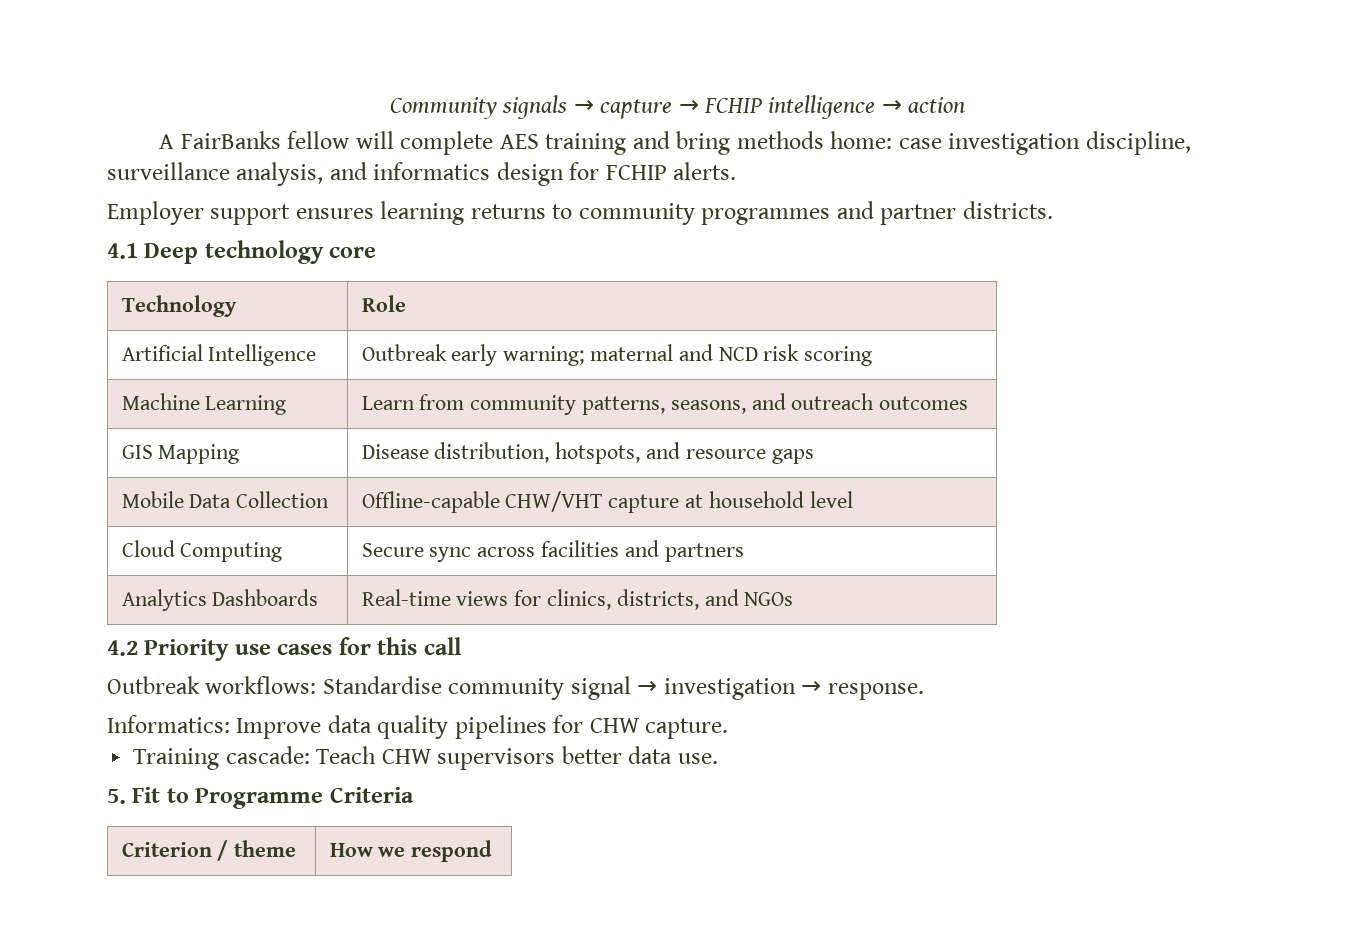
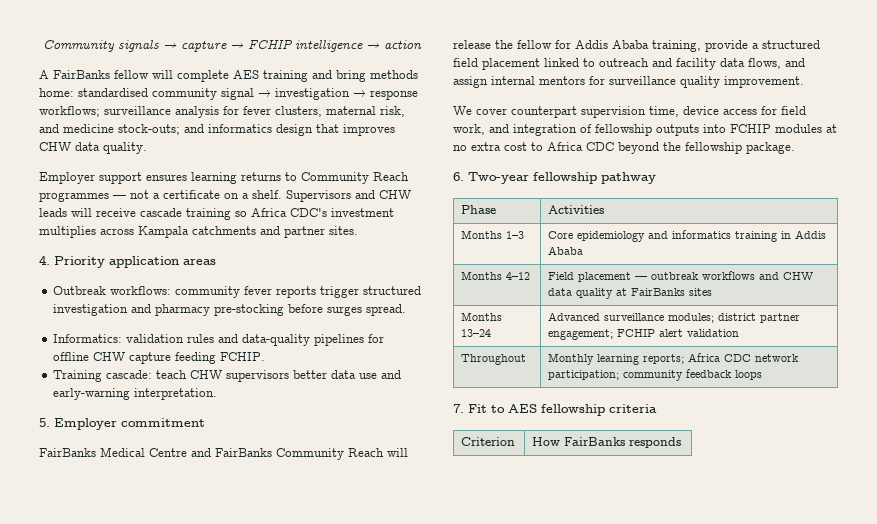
- A FairBanks fellow will complete AES training and bring methods home: case investigation discipline, surveillance analysis, and informatics design for FCHIP alerts.
+ A FairBanks fellow will complete AES training and bring methods home: standardised community signal → investigation → response workflows; surveillance analysis for fever clusters, maternal risk, and medicine stock-outs; and informatics design that improves CHW data quality.
- Employer support ensures learning returns to community programmes and partner districts.
- 4.1 Deep technology core
- Technology | Role
- Artificial Intelligence | Outbreak early warning; maternal and NCD risk scoring
- Machine Learning | Learn from community patterns, seasons, and outreach outcomes
- GIS Mapping | Disease distribution, hotspots, and resource gaps
- Mobile Data Collection | Offline-capable CHW/VHT capture at household level
- Cloud Computing | Secure sync across facilities and partners
- Analytics Dashboards | Real-time views for clinics, districts, and NGOs
- 4.2 Priority use cases for this call
- Outbreak workflows: Standardise community signal → investigation → response.
- Informatics: Improve data quality pipelines for CHW capture.
+ Employer support ensures learning returns to Community Reach programmes — not a certificate on a shelf. Supervisors and CHW leads will receive cascade training so Africa CDC's investment multiplies across Kampala catchments and partner sites.
+ 4. Priority application areas
+ Outbreak workflows: community fever reports trigger structured investigation and pharmacy pre-stocking before surges spread.
+ Informatics: validation rules and data-quality pipelines for offline CHW capture feeding FCHIP.
- Training cascade: Teach CHW supervisors better data use.
- 5. Fit to Programme Criteria
+ Training cascade: teach CHW supervisors better data use and early-warning interpretation.
+ 5. Employer commitment
+ FairBanks Medical Centre and FairBanks Community Reach will release the fellow for Addis Ababa training, provide a structured field placement linked to outreach and facility data flows, and assign internal mentors for surveillance quality improvement.
+ We cover counterpart supervision time, device access for field work, and integration of fellowship outputs into FCHIP modules at no extra cost to Africa CDC beyond the fellowship package.
+ 6. Two-year fellowship pathway
+ Phase | Activities
+ Months 1–3 | Core epidemiology and informatics training in Addis Ababa
+ Months 4–12 | Field placement — outbreak workflows and CHW data quality at FairBanks sites
+ Months 13–24 | Advanced surveillance modules; district partner engagement; FCHIP alert validation
+ Throughout | Monthly learning reports; Africa CDC network participation; community feedback loops
+ 7. Fit to AES fellowship criteria
- Criterion / theme | How we respond
+ Criterion | How FairBanks responds

